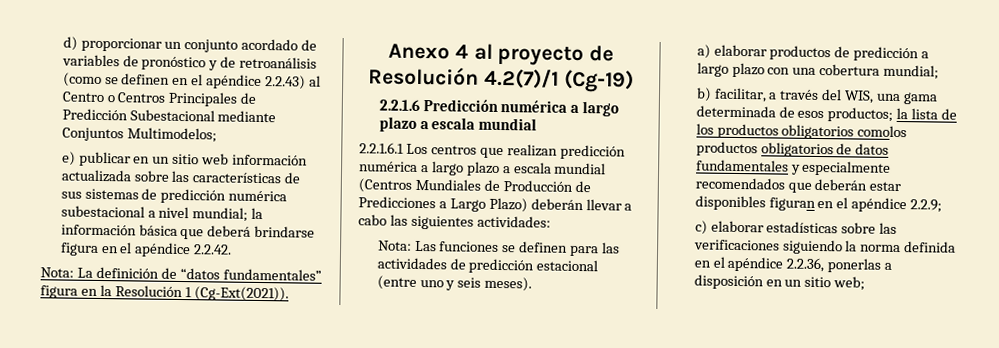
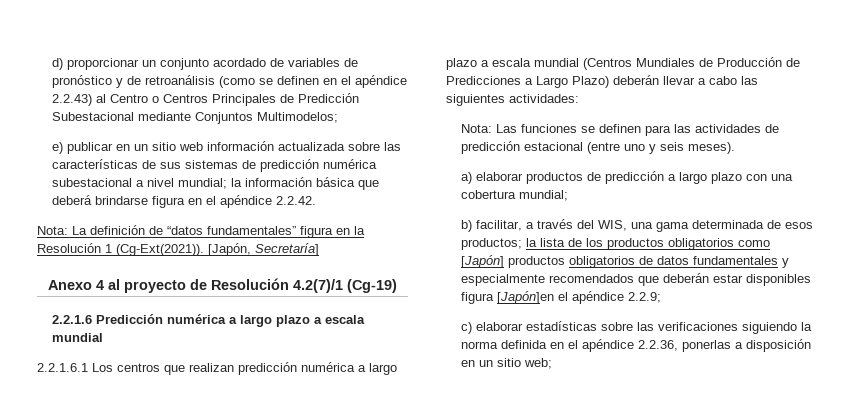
+ [Japón, Secretaría]
- b) facilitar, a través del WIS, una gama determinada de esos productos; la lista de los productos obligatorios comolos productos obligatorios de datos fundamentales y especialmente recomendados que deberán estar disponibles figuran en el apéndice 2.2.9;
+ b) facilitar, a través del WIS, una gama determinada de esos productos; la lista de los productos obligatorios como [Japón] productos obligatorios de datos fundamentales y especialmente recomendados que deberán estar disponibles figura [Japón]en el apéndice 2.2.9;

